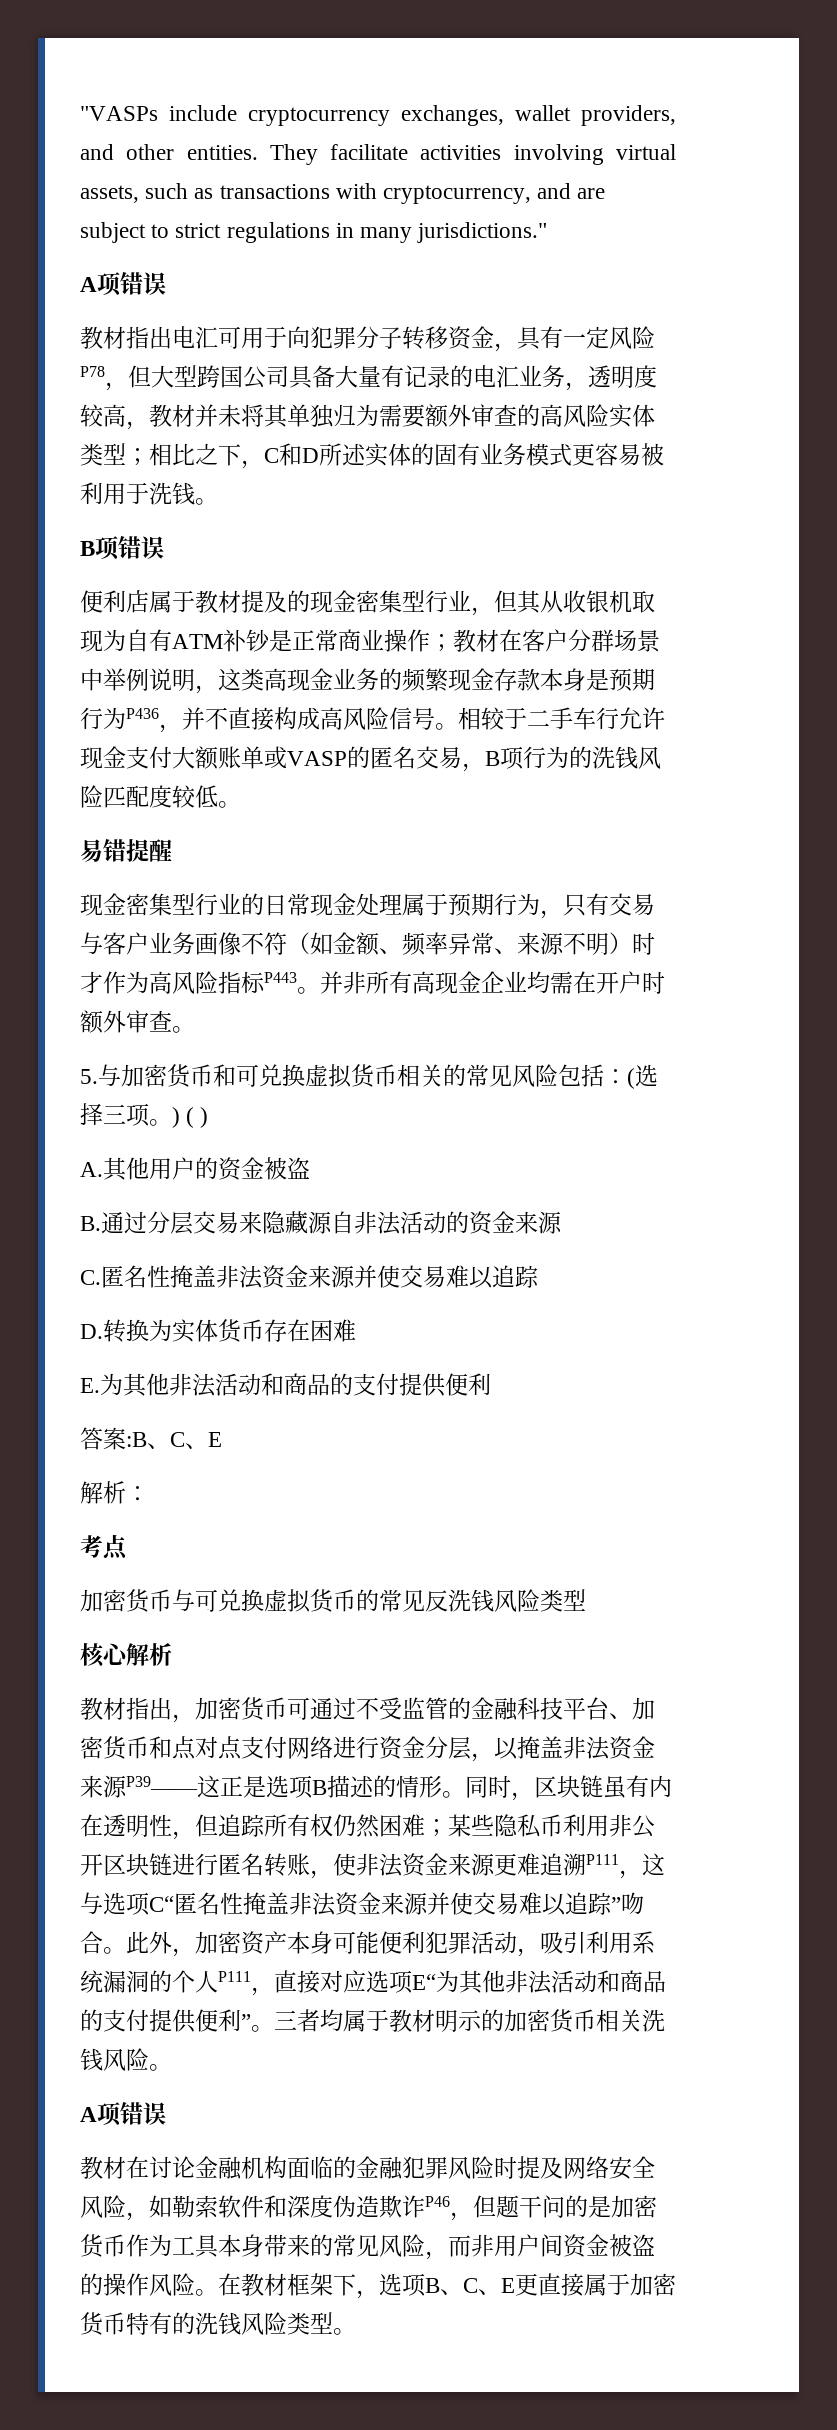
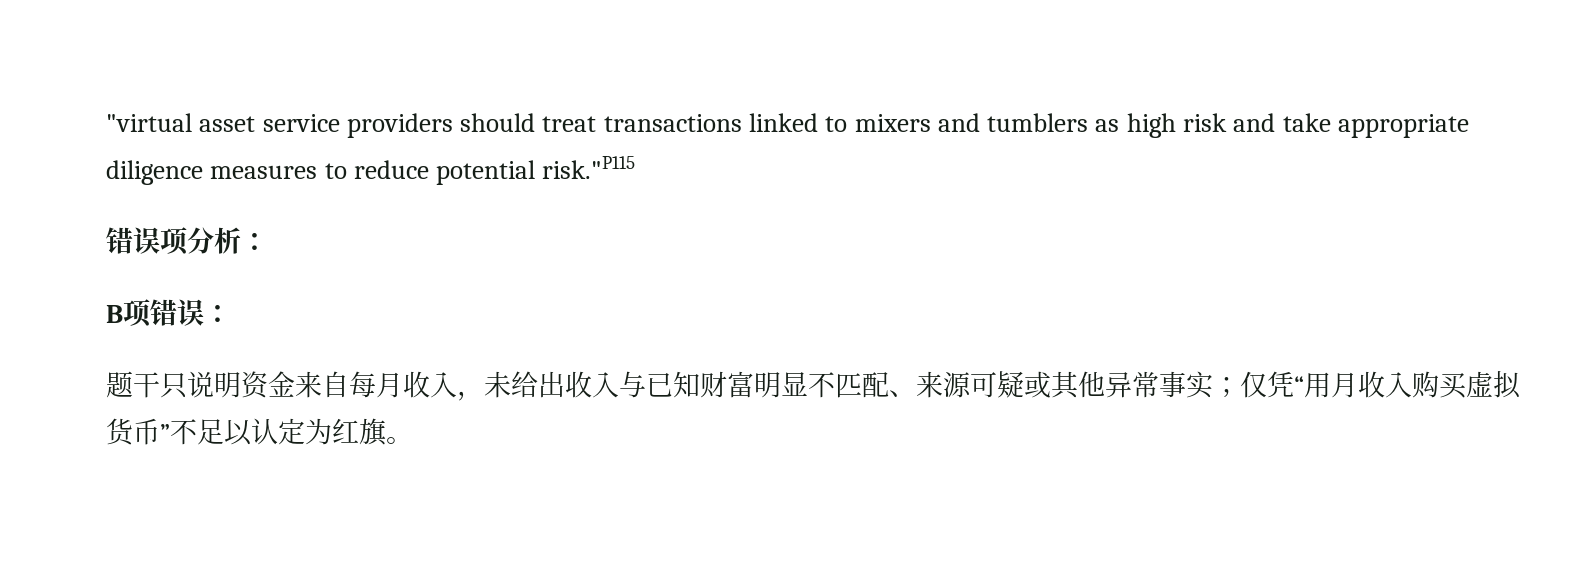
- "VASPs include cryptocurrency exchanges, wallet providers, and other entities. They facilitate activities involving virtual assets, such as transactions with cryptocurrency, and are subject to strict regulations in many jurisdictions."
- A项错误
- 教材指出电汇可用于向犯罪分子转移资金，具有一定风险P78，但大型跨国公司具备大量有记录的电汇业务，透明度较高，教材并未将其单独归为需要额外审查的高风险实体类型；相比之下，C和D所述实体的固有业务模式更容易被利用于洗钱。
- B项错误
- 便利店属于教材提及的现金密集型行业，但其从收银机取现为自有ATM补钞是正常商业操作；教材在客户分群场景中举例说明，这类高现金业务的频繁现金存款本身是预期行为P436，并不直接构成高风险信号。相较于二手车行允许现金支付大额账单或VASP的匿名交易，B项行为的洗钱风险匹配度较低。
- 易错提醒
- 现金密集型行业的日常现金处理属于预期行为，只有交易与客户业务画像不符（如金额、频率异常、来源不明）时才作为高风险指标P443。并非所有高现金企业均需在开户时额外审查。
- 5.与加密货币和可兑换虚拟货币相关的常见风险包括：(选择三项。) ( )
- A.其他用户的资金被盗
- B.通过分层交易来隐藏源自非法活动的资金来源
- C.匿名性掩盖非法资金来源并使交易难以追踪
- D.转换为实体货币存在困难
- E.为其他非法活动和商品的支付提供便利
- 答案:B、C、E
- 解析：
- 考点
- 加密货币与可兑换虚拟货币的常见反洗钱风险类型
- 核心解析
- 教材指出，加密货币可通过不受监管的金融科技平台、加密货币和点对点支付网络进行资金分层，以掩盖非法资金来源P39——这正是选项B描述的情形。同时，区块链虽有内在透明性，但追踪所有权仍然困难；某些隐私币利用非公开区块链进行匿名转账，使非法资金来源更难追溯P111，这与选项C“匿名性掩盖非法资金来源并使交易难以追踪”吻合。此外，加密资产本身可能便利犯罪活动，吸引利用系统漏洞的个人P111，直接对应选项E“为其他非法活动和商品的支付提供便利”。三者均属于教材明示的加密货币相关洗钱风险。
- A项错误
- 教材在讨论金融机构面临的金融犯罪风险时提及网络安全风险，如勒索软件和深度伪造欺诈P46，但题干问的是加密货币作为工具本身带来的常见风险，而非用户间资金被盗的操作风险。在教材框架下，选项B、C、E更直接属于加密货币特有的洗钱风险类型。
+ "virtual asset service providers should treat transactions linked to mixers and tumblers as high risk and take appropriate diligence measures to reduce potential risk."P115
+ 错误项分析：
+ B项错误：
+ 题干只说明资金来自每月收入，未给出收入与已知财富明显不匹配、来源可疑或其他异常事实；仅凭“用月收入购买虚拟货币”不足以认定为红旗。

